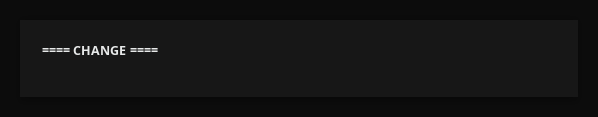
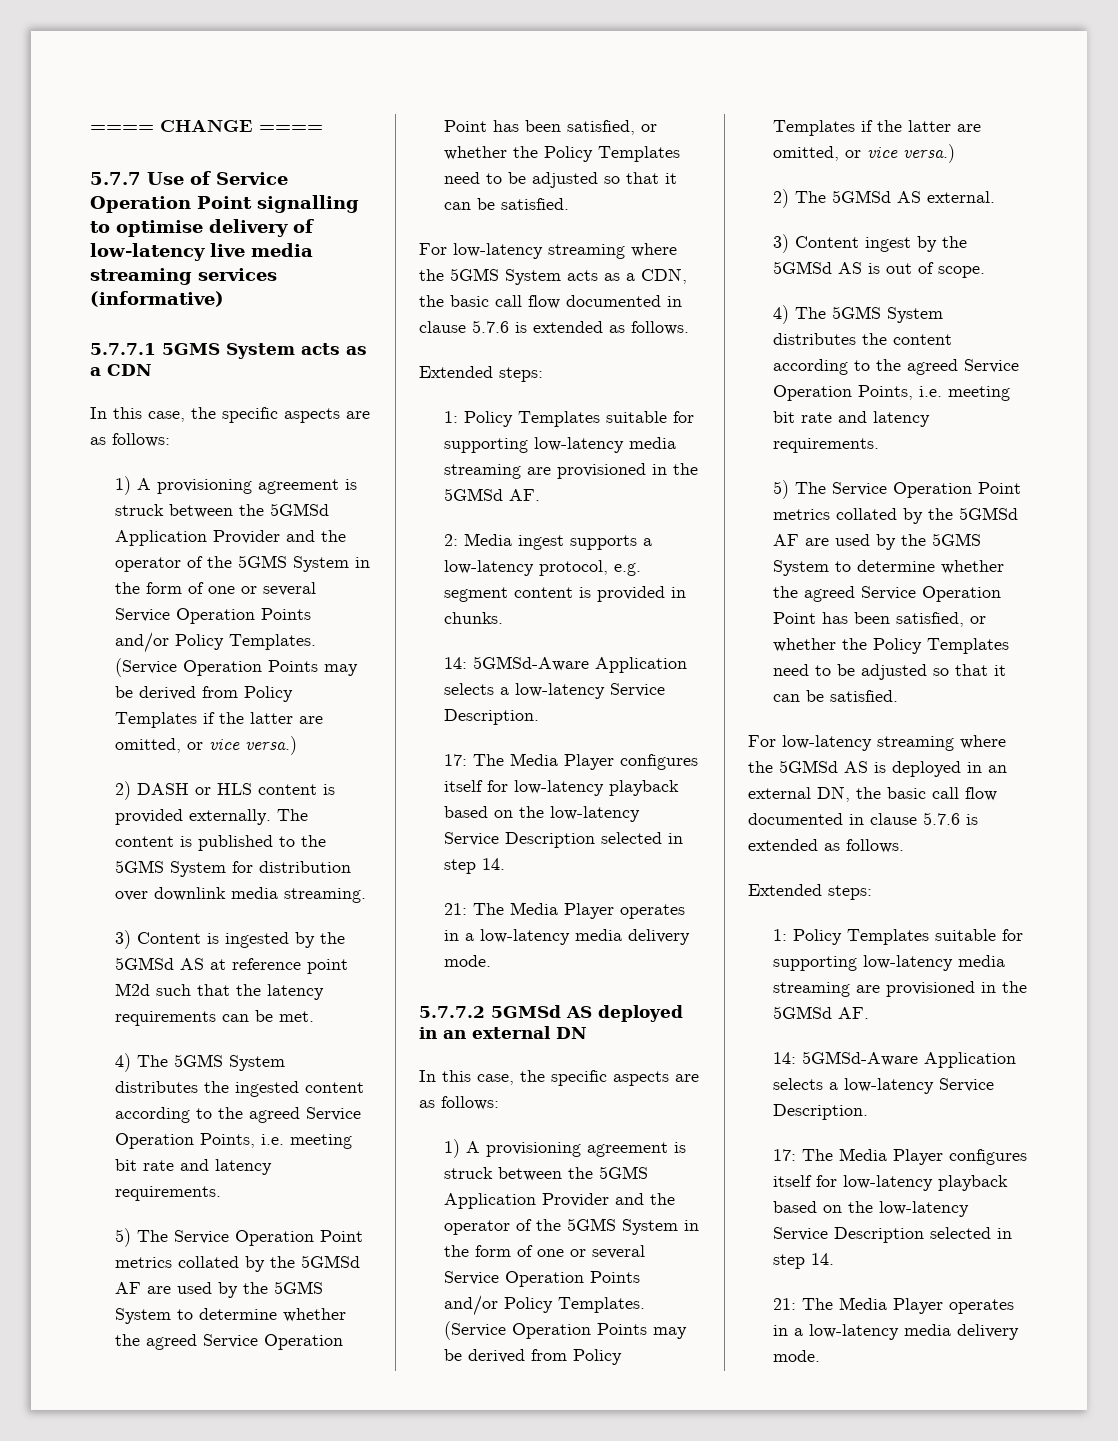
+ 5.7.7 Use of Service Operation Point signalling to optimise delivery of low-latency live media streaming services (informative)
+ 5.7.7.1 5GMS System acts as a CDN
+ In this case, the specific aspects are as follows:
+ 1) A provisioning agreement is struck between the 5GMSd Application Provider and the operator of the 5GMS System in the form of one or several Service Operation Points and/or Policy Templates. (Service Operation Points may be derived from Policy Templates if the latter are omitted, or vice versa.)
+ 2) DASH or HLS content is provided externally. The content is published to the 5GMS System for distribution over downlink media streaming.
+ 3) Content is ingested by the 5GMSd AS at reference point M2d such that the latency requirements can be met.
+ 4) The 5GMS System distributes the ingested content according to the agreed Service Operation Points, i.e. meeting bit rate and latency requirements.
+ 5) The Service Operation Point metrics collated by the 5GMSd AF are used by the 5GMS System to determine whether the agreed Service Operation Point has been satisfied, or whether the Policy Templates need to be adjusted so that it can be satisfied.
+ For low-latency streaming where the 5GMS System acts as a CDN, the basic call flow documented in clause 5.7.6 is extended as follows.
+ Extended steps:
+ 1: Policy Templates suitable for supporting low-latency media streaming are provisioned in the 5GMSd AF.
+ 2: Media ingest supports a low-latency protocol, e.g. segment content is provided in chunks.
+ 14: 5GMSd-Aware Application selects a low-latency Service Description.
+ 17: The Media Player configures itself for low-latency playback based on the low-latency Service Description selected in step 14.
+ 21: The Media Player operates in a low-latency media delivery mode.
+ 5.7.7.2 5GMSd AS deployed in an external DN
+ In this case, the specific aspects are as follows:
+ 1) A provisioning agreement is struck between the 5GMS Application Provider and the operator of the 5GMS System in the form of one or several Service Operation Points and/or Policy Templates. (Service Operation Points may be derived from Policy Templates if the latter are omitted, or vice versa.)
+ 2) The 5GMSd AS external.
+ 3) Content ingest by the 5GMSd AS is out of scope.
+ 4) The 5GMS System distributes the content according to the agreed Service Operation Points, i.e. meeting bit rate and latency requirements.
+ 5) The Service Operation Point metrics collated by the 5GMSd AF are used by the 5GMS System to determine whether the agreed Service Operation Point has been satisfied, or whether the Policy Templates need to be adjusted so that it can be satisfied.
+ For low-latency streaming where the 5GMSd AS is deployed in an external DN, the basic call flow documented in clause 5.7.6 is extended as follows.
+ Extended steps:
+ 1: Policy Templates suitable for supporting low-latency media streaming are provisioned in the 5GMSd AF.
+ 14: 5GMSd-Aware Application selects a low-latency Service Description.
+ 17: The Media Player configures itself for low-latency playback based on the low-latency Service Description selected in step 14.
+ 21: The Media Player operates in a low-latency media delivery mode.

